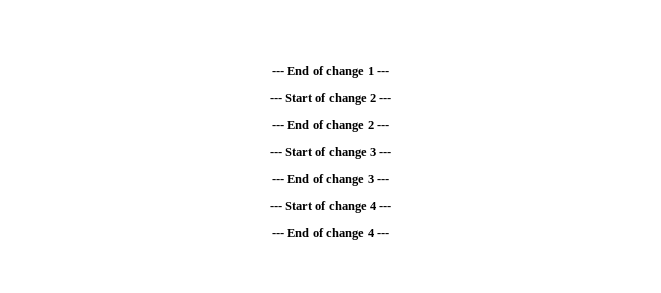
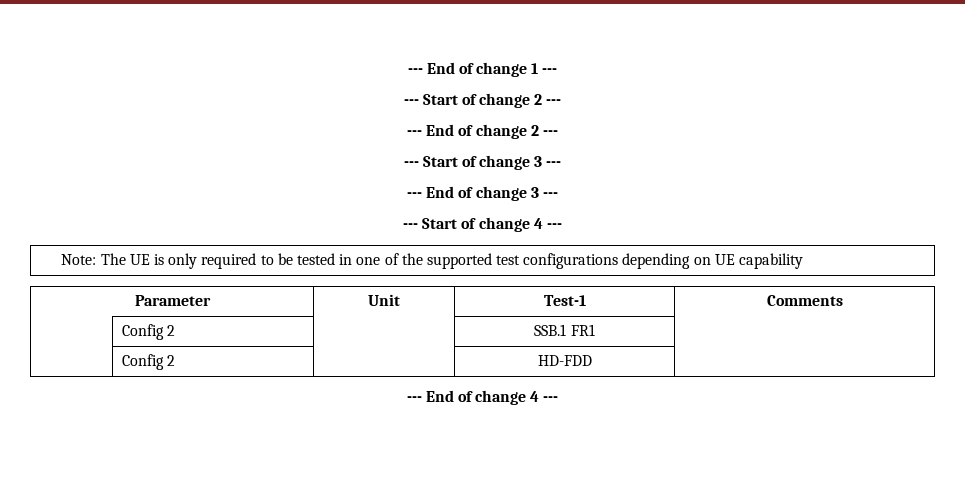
+ Note: The UE is only required to be tested in one of the supported test configurations depending on UE capability
+ Parameter | Unit | Test-1 | Comments
+ | Config 2 | | SSB.1 FR1 |
+ | Config 2 | | HD-FDD |

